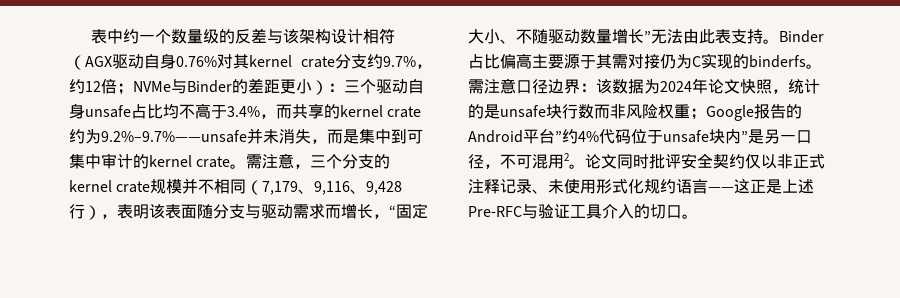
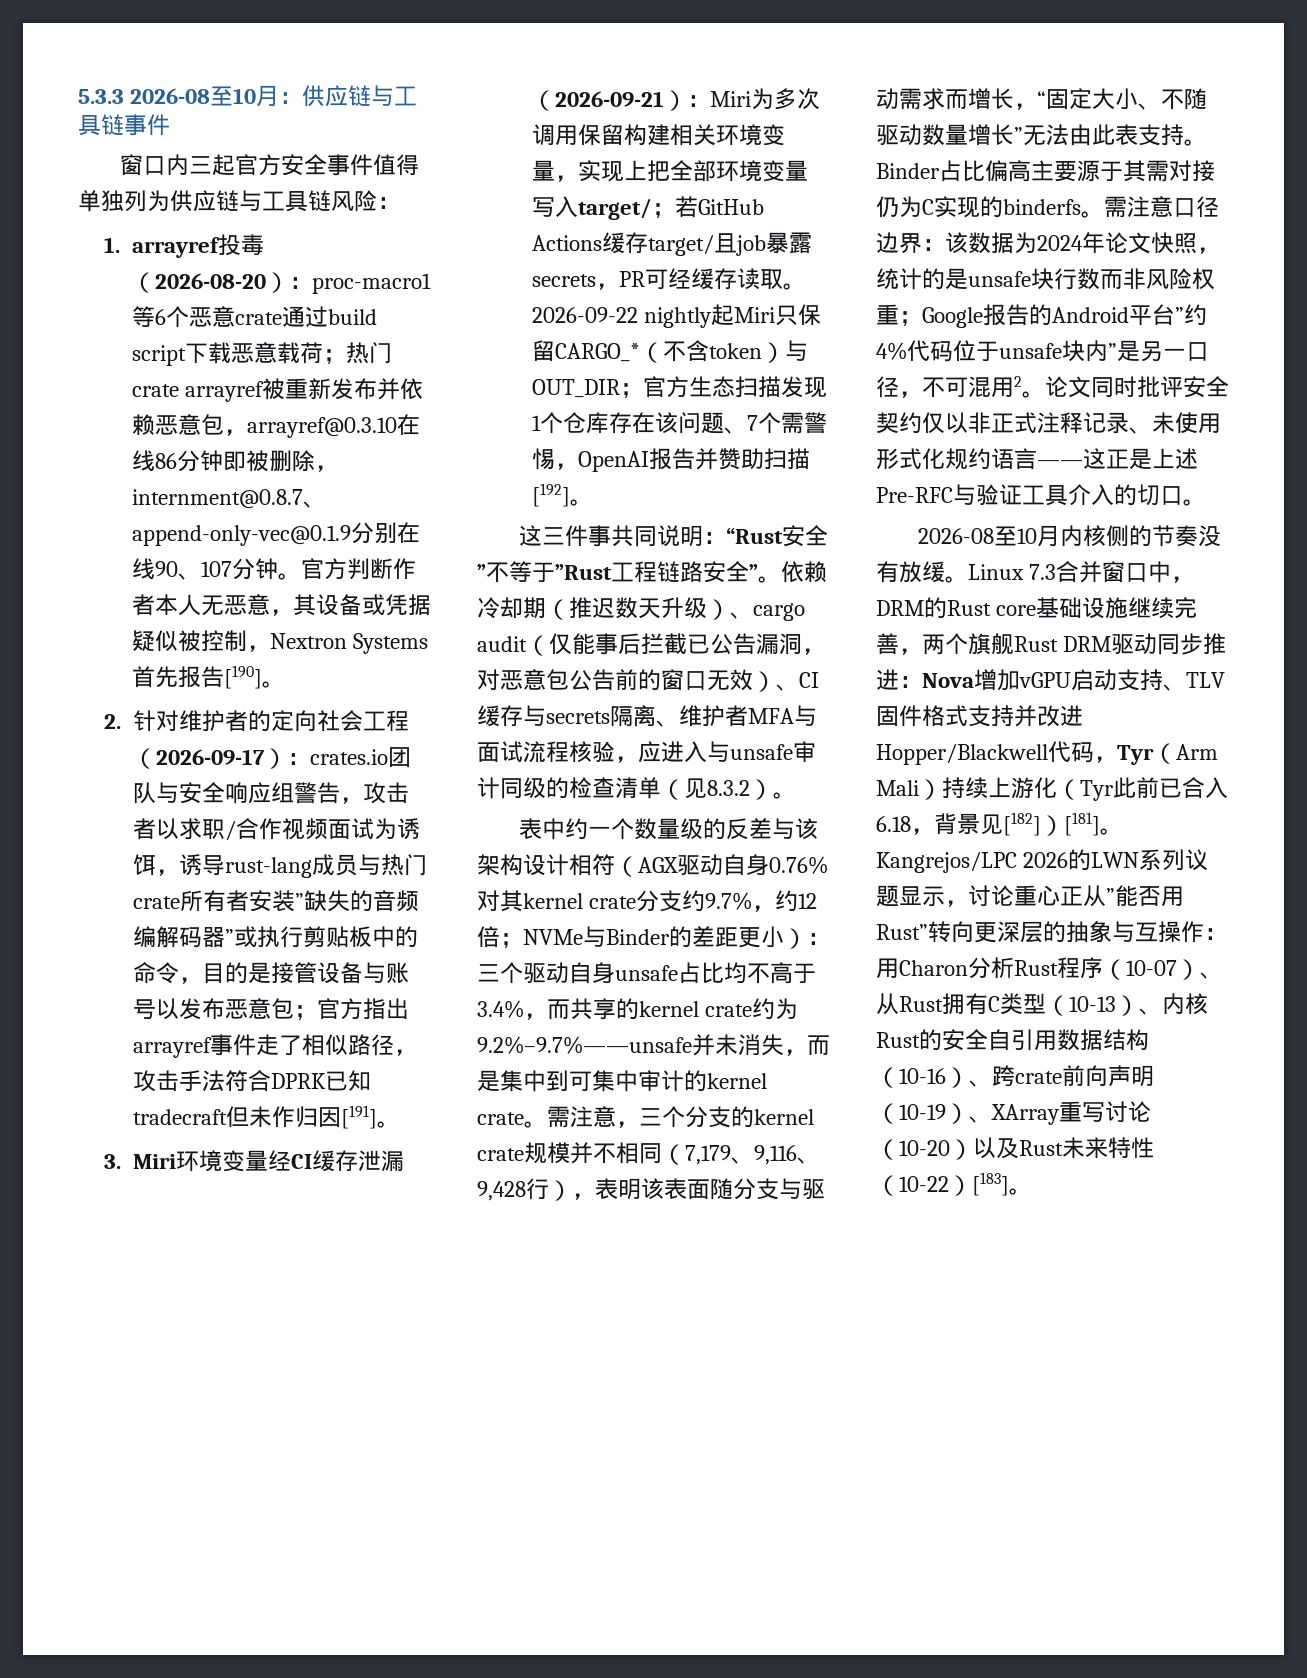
+ 5.3.3 2026-08至10月：供应链与工具链事件
+ 窗口内三起官方安全事件值得单独列为供应链与工具链风险：
+ 1. arrayref投毒（2026-08-20）：proc-macro1等6个恶意crate通过build script下载恶意载荷；热门crate arrayref被重新发布并依赖恶意包，arrayref@0.3.10在线86分钟即被删除，internment@0.8.7、append-only-vec@0.1.9分别在线90、107分钟。官方判断作者本人无恶意，其设备或凭据疑似被控制，Nextron Systems首先报告[190]。
+ 2.针对维护者的定向社会工程（2026-09-17）：crates.io团队与安全响应组警告，攻击者以求职/合作视频面试为诱饵，诱导rust-lang成员与热门crate所有者安装”缺失的音频编解码器”或执行剪贴板中的命令，目的是接管设备与账号以发布恶意包；官方指出arrayref事件走了相似路径，攻击手法符合DPRK已知tradecraft但未作归因[191]。
+ 3. Miri环境变量经CI缓存泄漏（2026-09-21）：Miri为多次调用保留构建相关环境变量，实现上把全部环境变量写入target/；若GitHub Actions缓存target/且job暴露secrets，PR可经缓存读取。2026-09-22 nightly起Miri只保留CARGO_*（不含token）与OUT_DIR；官方生态扫描发现1个仓库存在该问题、7个需警惕，OpenAI报告并赞助扫描[192]。
+ 这三件事共同说明：“Rust安全”不等于”Rust工程链路安全”。依赖冷却期（推迟数天升级）、cargo audit（仅能事后拦截已公告漏洞，对恶意包公告前的窗口无效）、CI缓存与secrets隔离、维护者MFA与面试流程核验，应进入与unsafe审计同级的检查清单（见8.3.2）。
+ 2026-08至10月内核侧的节奏没有放缓。Linux 7.3合并窗口中，DRM的Rust core基础设施继续完善，两个旗舰Rust DRM驱动同步推进：Nova增加vGPU启动支持、TLV固件格式支持并改进Hopper/Blackwell代码，Tyr（Arm Mali）持续上游化（Tyr此前已合入6.18，背景见[182]）[181]。Kangrejos/LPC 2026的LWN系列议题显示，讨论重心正从”能否用Rust”转向更深层的抽象与互操作：用Charon分析Rust程序（10-07）、从Rust拥有C类型（10-13）、内核Rust的安全自引用数据结构（10-16）、跨crate前向声明（10-19）、XArray重写讨论（10-20）以及Rust未来特性（10-22）[183]。

